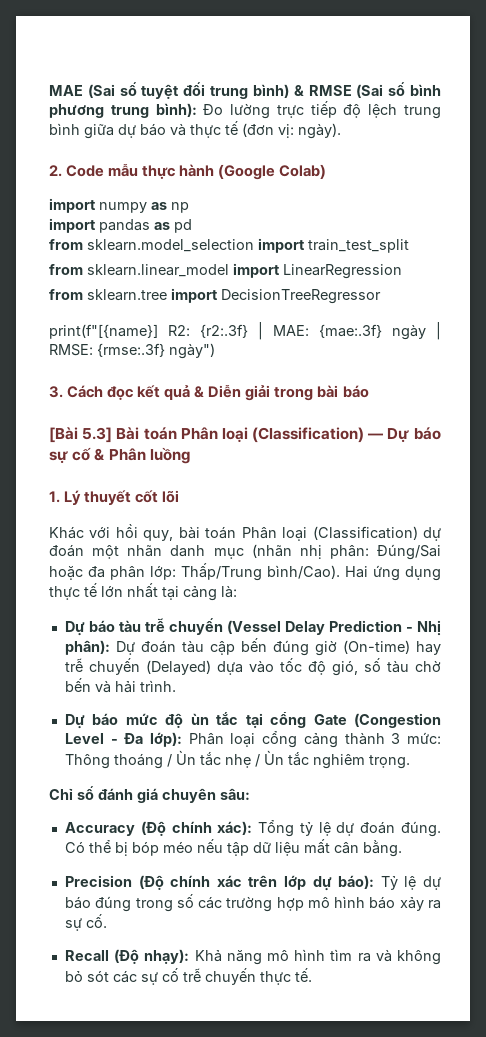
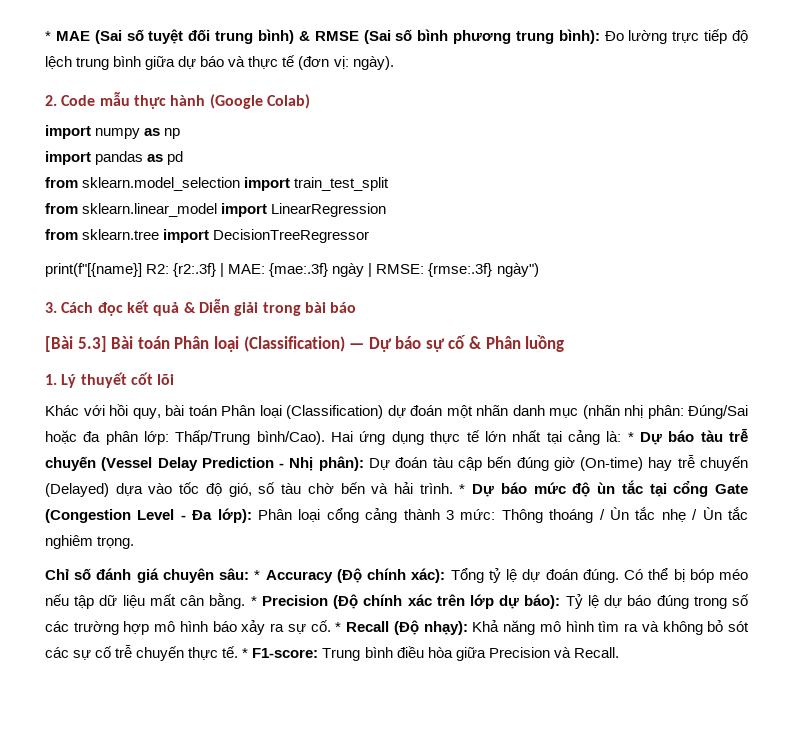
- MAE (Sai số tuyệt đối trung bình) & RMSE (Sai số bình phương trung bình): Đo lường trực tiếp độ lệch trung bình giữa dự báo và thực tế (đơn vị: ngày).
+ * MAE (Sai số tuyệt đối trung bình) & RMSE (Sai số bình phương trung bình): Đo lường trực tiếp độ lệch trung bình giữa dự báo và thực tế (đơn vị: ngày).
- Hai ứng dụng thực tế lớn nhất tại cảng là:
- Dự báo tàu trễ chuyến (Vessel Delay Prediction - Nhị phân):
+ Hai ứng dụng thực tế lớn nhất tại cảng là: * Dự báo tàu trễ chuyến (Vessel Delay Prediction - Nhị phân):
- Dự đoán tàu cập bến đúng giờ (On-time) hay trễ chuyến (Delayed) dựa vào tốc độ gió, số tàu chờ bến và hải trình.
- Dự báo mức độ ùn tắc tại cổng Gate (Congestion Level - Đa lớp):
+ Dự đoán tàu cập bến đúng giờ (On-time) hay trễ chuyến (Delayed) dựa vào tốc độ gió, số tàu chờ bến và hải trình. * Dự báo mức độ ùn tắc tại cổng Gate (Congestion Level - Đa lớp):
- Chỉ số đánh giá chuyên sâu:
- Accuracy (Độ chính xác): Tổng tỷ lệ dự đoán đúng.
+ Chỉ số đánh giá chuyên sâu: * Accuracy (Độ chính xác): Tổng tỷ lệ dự đoán đúng.
- Có thể bị bóp méo nếu tập dữ liệu mất cân bằng.
- Precision (Độ chính xác trên lớp dự báo): Tỷ lệ dự báo đúng trong số các trường hợp mô hình báo xảy ra sự cố.
- Recall (Độ nhạy): Khả năng mô hình tìm ra và không bỏ sót các sự cố trễ chuyến thực tế.
+ Có thể bị bóp méo nếu tập dữ liệu mất cân bằng. * Precision (Độ chính xác trên lớp dự báo): Tỷ lệ dự báo đúng trong số các trường hợp mô hình báo xảy ra sự cố. * Recall (Độ nhạy): Khả năng mô hình tìm ra và không bỏ sót các sự cố trễ chuyến thực tế.
+ * F1-score: Trung bình điều hòa giữa Precision và Recall.

